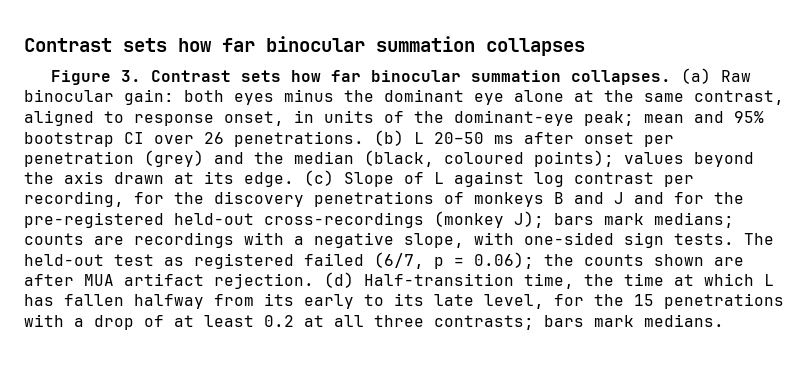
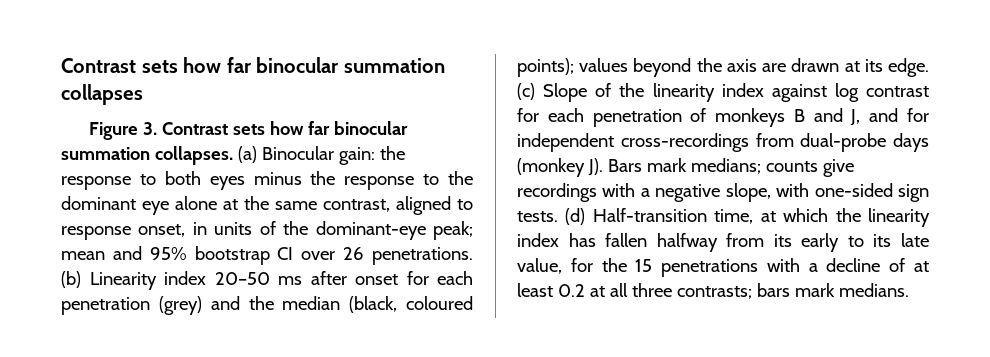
- (a) Raw binocular gain: both eyes minus the dominant eye alone at the same contrast, aligned to response onset, in units of the dominant-eye peak; mean and 95% bootstrap CI over 26 penetrations.
+ (a) Binocular gain: the response to both eyes minus the response to the dominant eye alone at the same contrast, aligned to response onset, in units of the dominant-eye peak; mean and 95% bootstrap CI over 26 penetrations.
- (b) L 20–50 ms after onset per penetration (grey) and the median (black, coloured points); values beyond the axis drawn at its edge.
+ (b) Linearity index 20–50 ms after onset for each penetration (grey) and the median (black, coloured points); values beyond the axis are drawn at its edge.
- (c) Slope of L against log contrast per recording, for the discovery penetrations of monkeys B and J and for the pre-registered held-out cross-recordings (monkey J); bars mark medians; counts are recordings with a negative slope, with one-sided sign tests.
+ (c) Slope of the linearity index against log contrast for each penetration of monkeys B and J, and for independent cross-recordings from dual-probe days (monkey J). Bars mark medians; counts give recordings with a negative slope, with one-sided sign tests.
- The held-out test as registered failed (6/7, p = 0.06); the counts shown are after MUA artifact rejection. (d) Half-transition time, the time at which L has fallen halfway from its early to its late level, for the 15 penetrations with a drop of at least 0.2 at all three contrasts; bars mark medians.
+ (d) Half-transition time, at which the linearity index has fallen halfway from its early to its late value, for the 15 penetrations with a decline of at least 0.2 at all three contrasts; bars mark medians.

